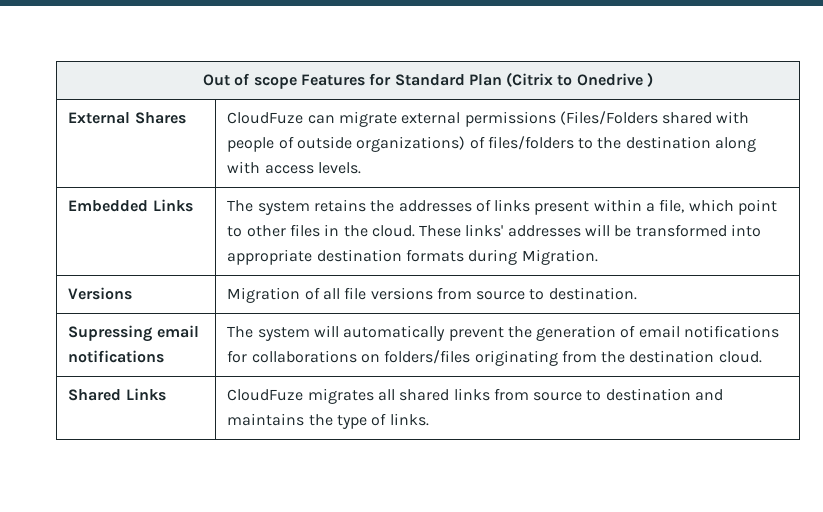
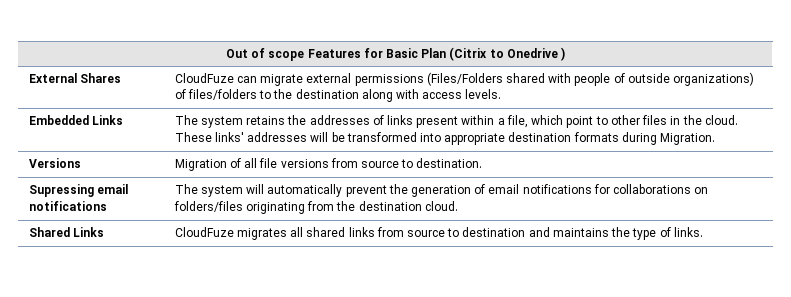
- Out of scope Features for Standard Plan (Citrix to Onedrive )
+ Out of scope Features for Basic Plan (Citrix to Onedrive )

